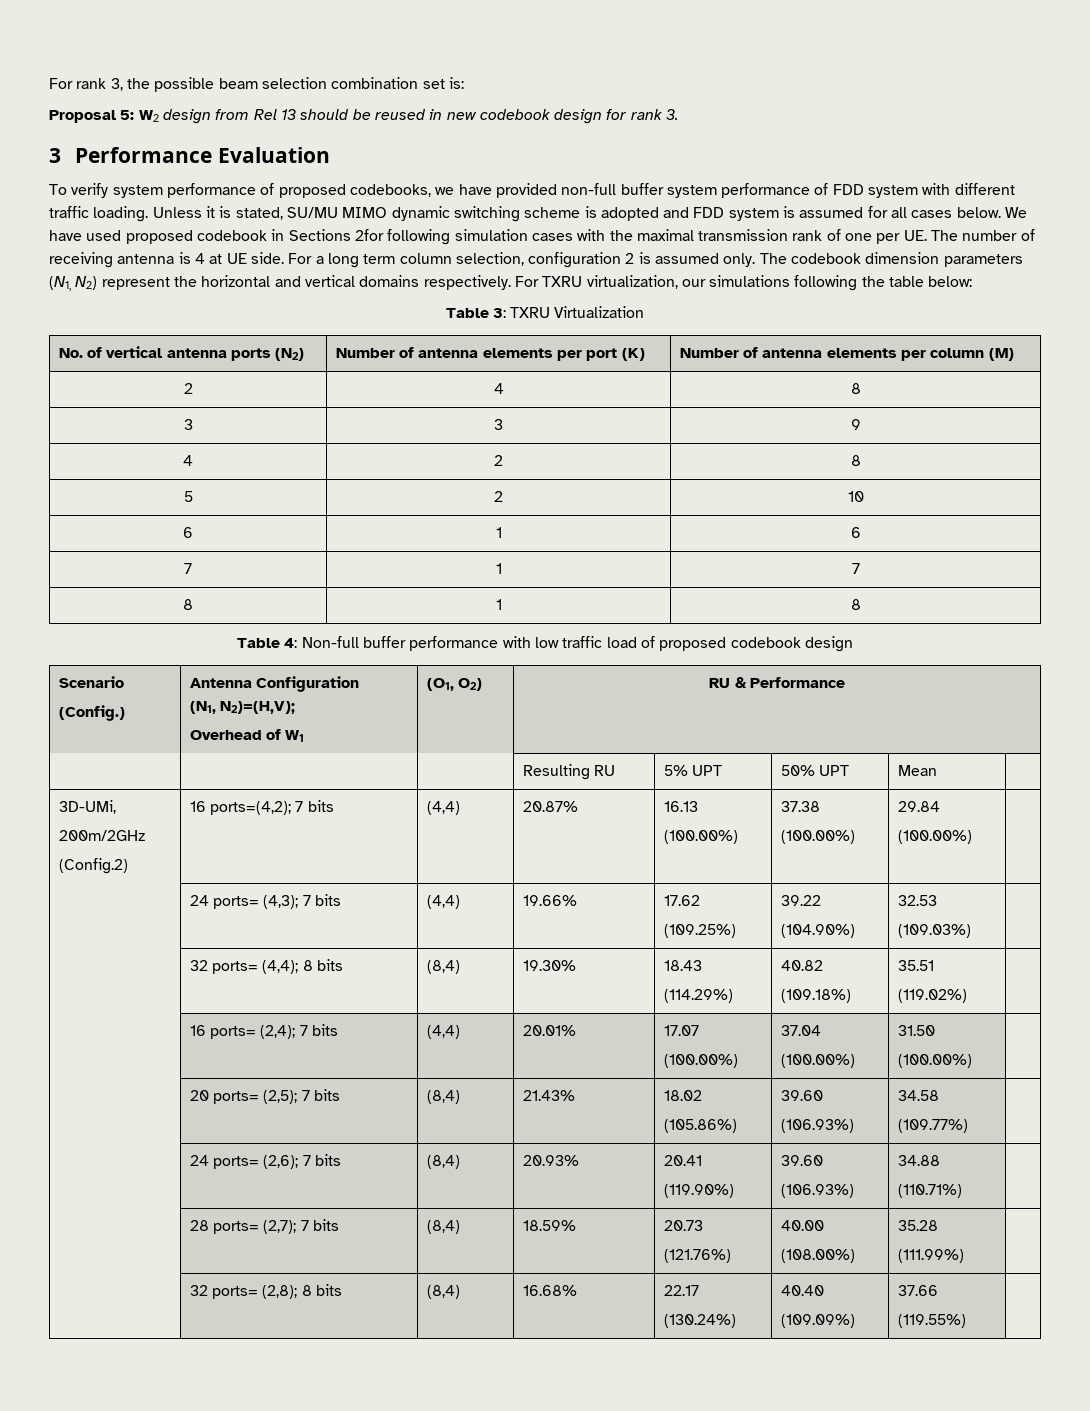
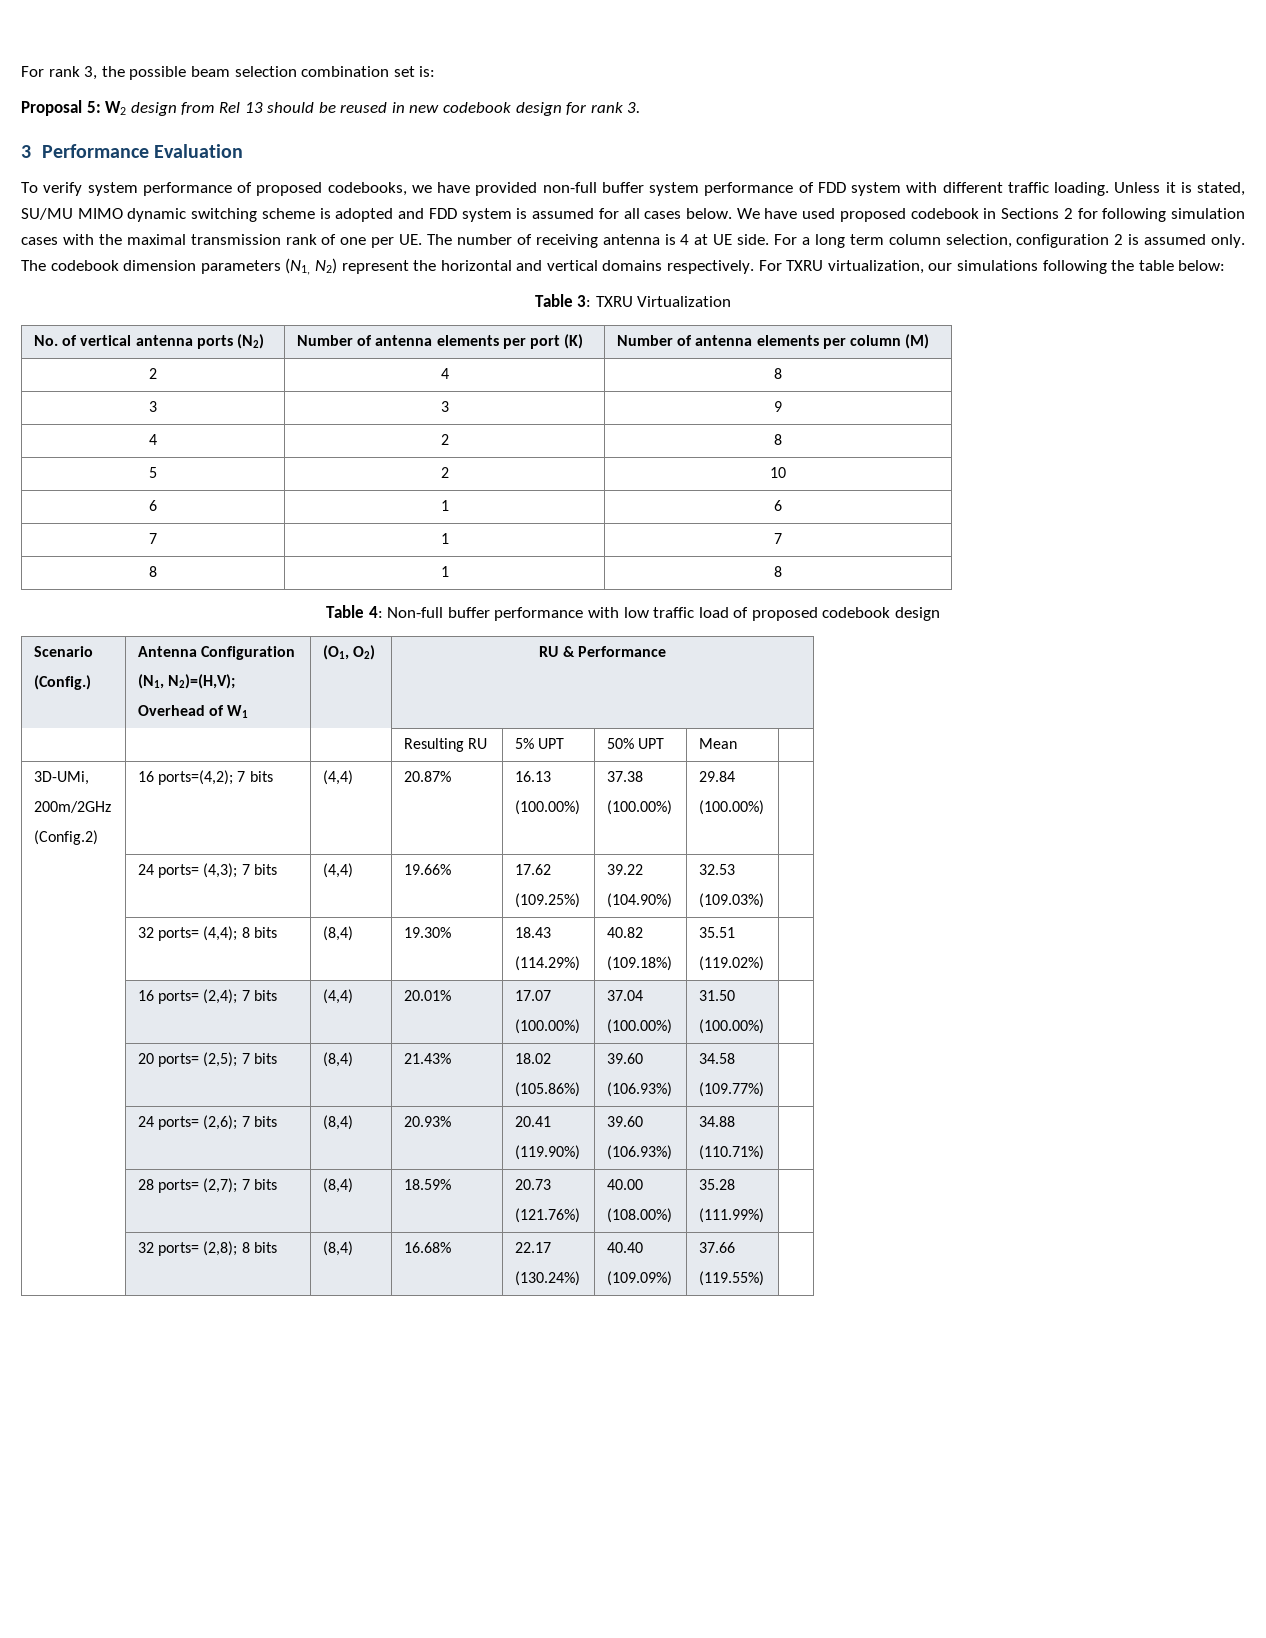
- We have used proposed codebook in Sections 2for following simulation cases with the maximal transmission rank of one per UE. The number of receiving antenna is 4 at UE side.
+ We have used proposed codebook in Sections 2 for following simulation cases with the maximal transmission rank of one per UE. The number of receiving antenna is 4 at UE side.

